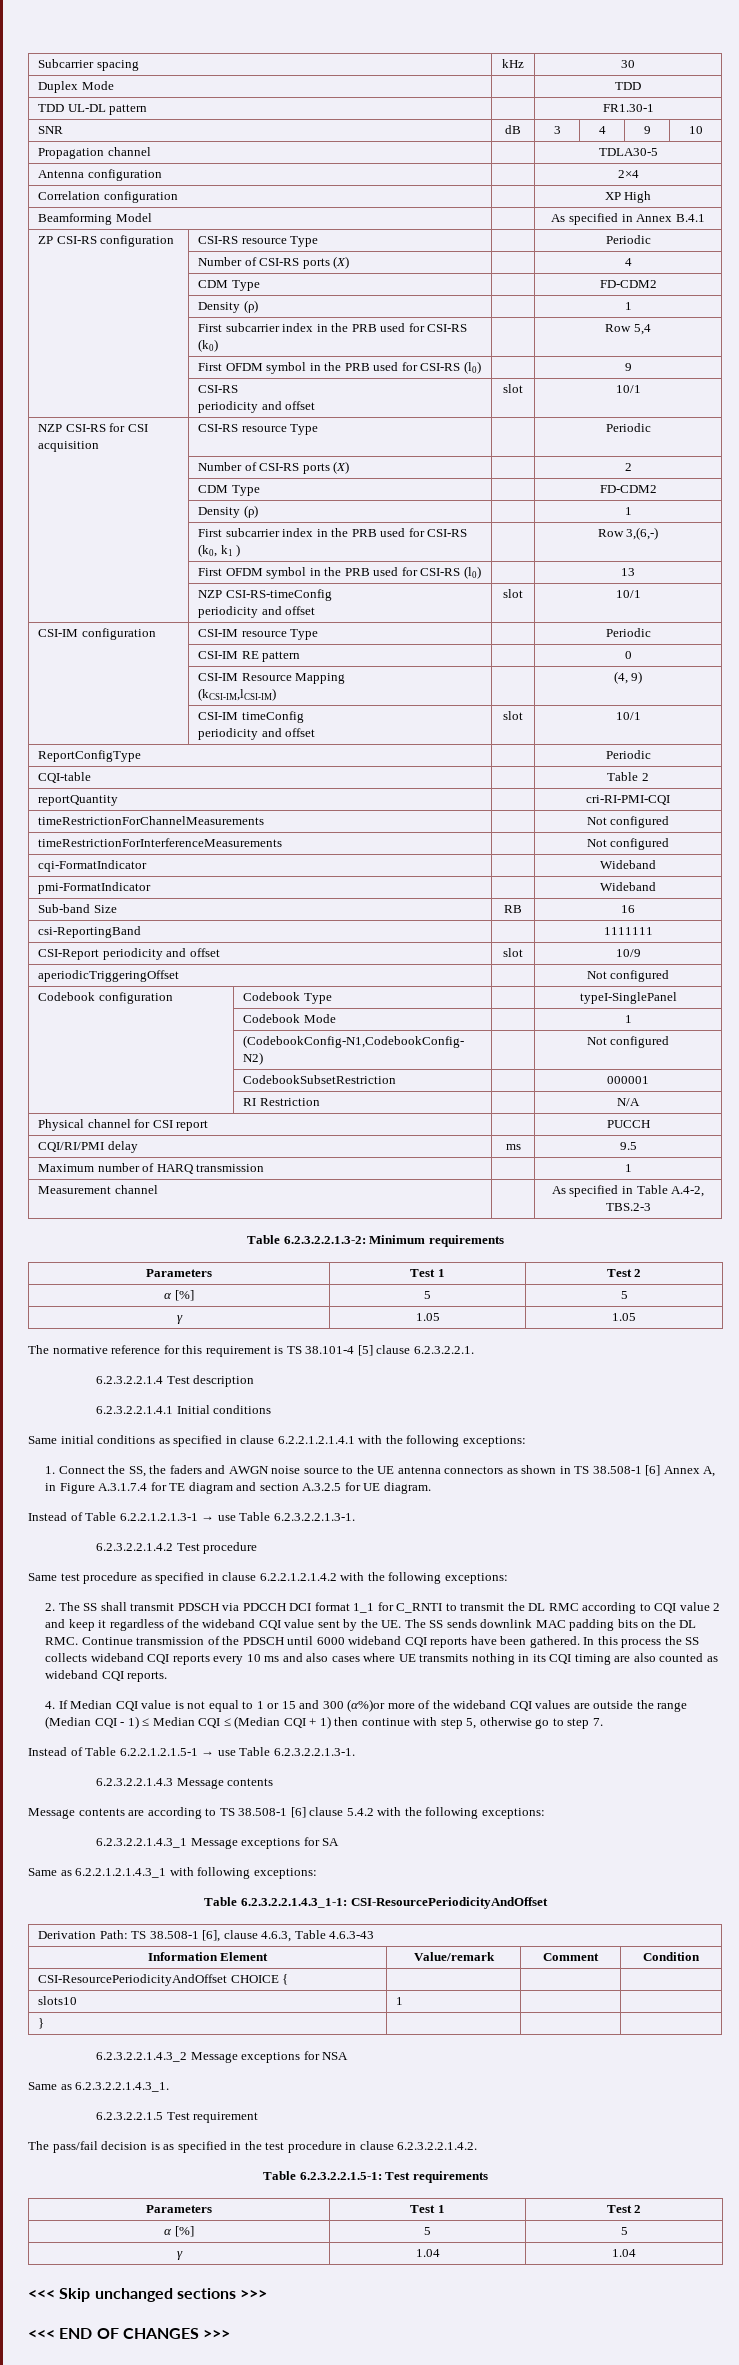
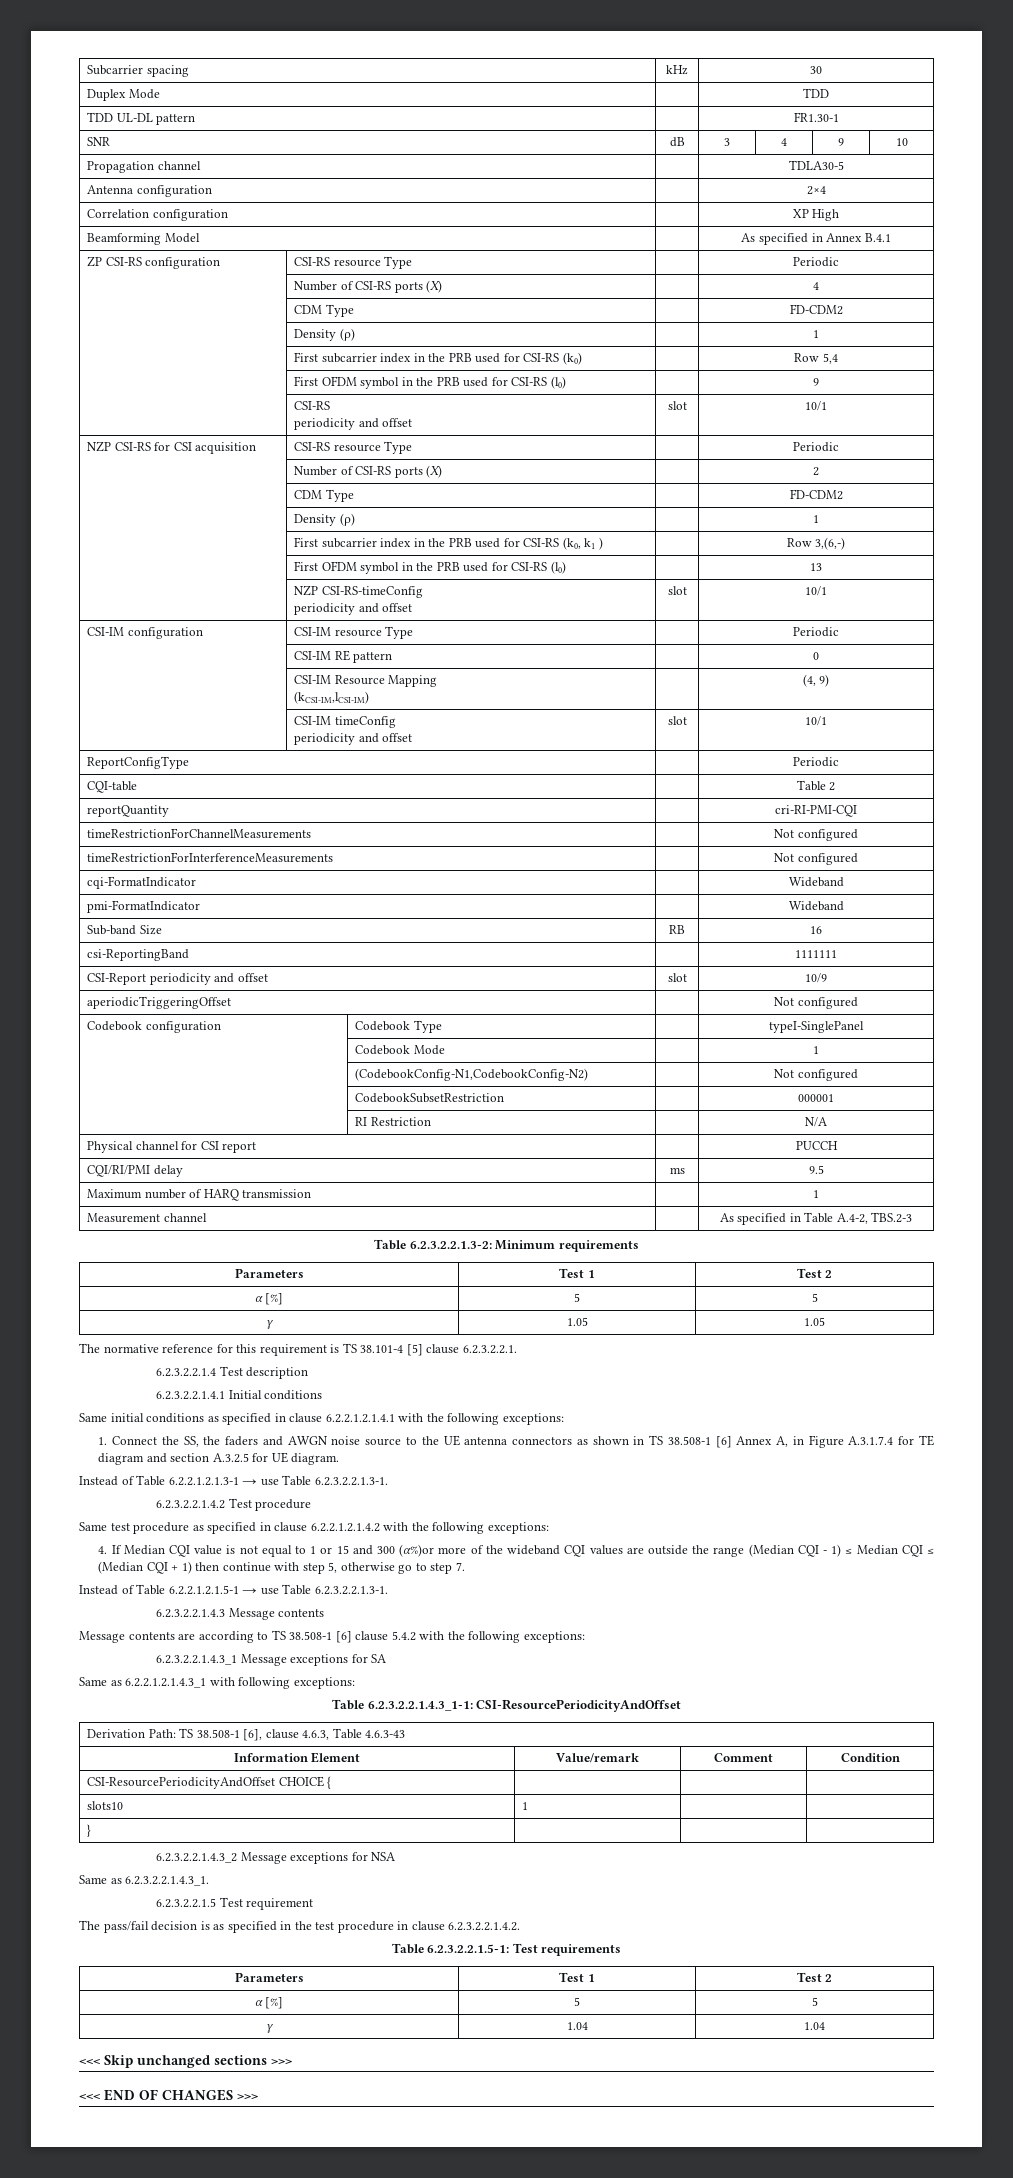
- 2. The SS shall transmit PDSCH via PDCCH DCI format 1_1 for C_RNTI to transmit the DL RMC according to CQI value 2 and keep it regardless of the wideband CQI value sent by the UE. The SS sends downlink MAC padding bits on the DL RMC. Continue transmission of the PDSCH until 6000 wideband CQI reports have been gathered. In this process the SS collects wideband CQI reports every 10 ms and also cases where UE transmits nothing in its CQI timing are also counted as wideband CQI reports.

